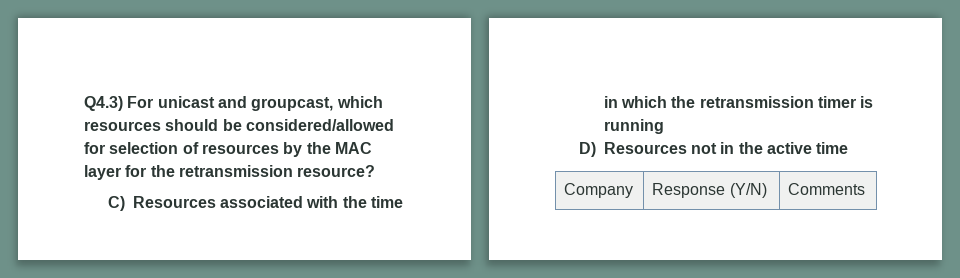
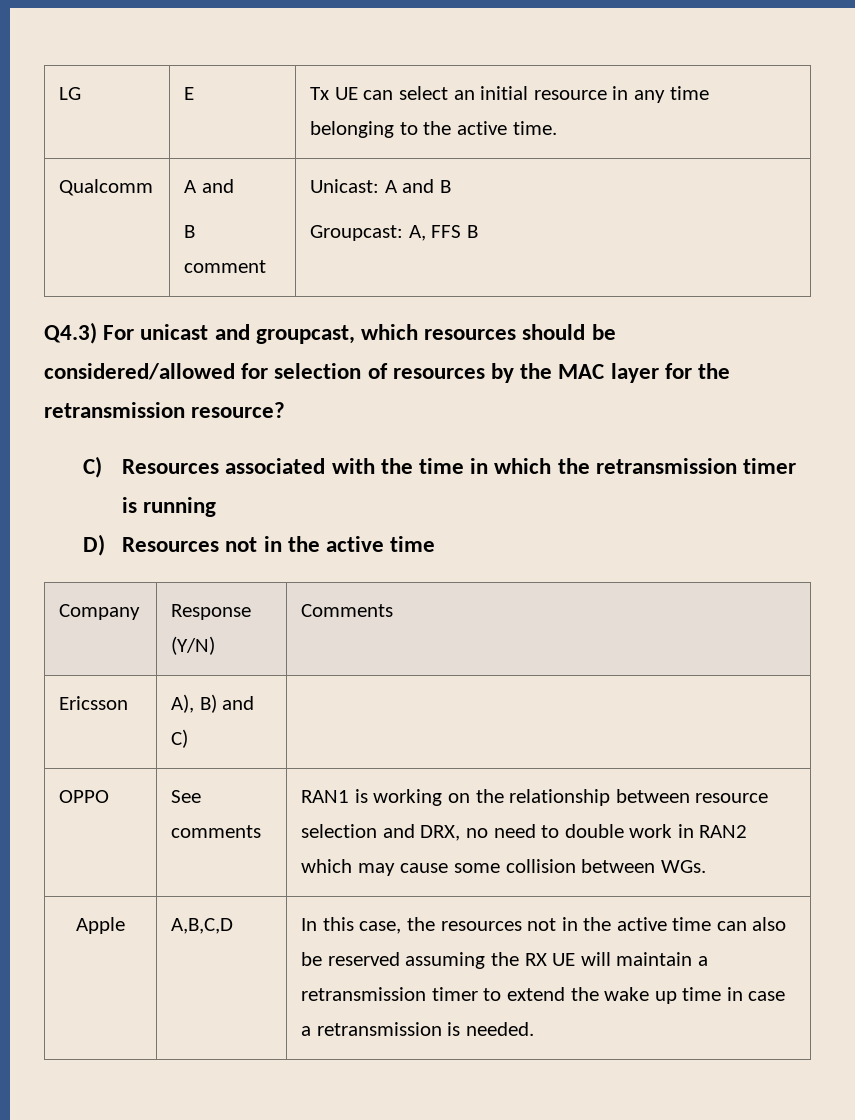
+ LG | E | Tx UE can select an initial resource in any time belonging to the active time.
+ Qualcomm | A and
+ B comment | Unicast: A and B
+ Groupcast: A, FFS B
+ Ericsson | A), B) and C) |
+ OPPO | See comments | RAN1 is working on the relationship between resource selection and DRX, no need to double work in RAN2 which may cause some collision between WGs.
+ Apple | A,B,C,D | In this case, the resources not in the active time can also be reserved assuming the RX UE will maintain a retransmission timer to extend the wake up time in case a retransmission is needed.

